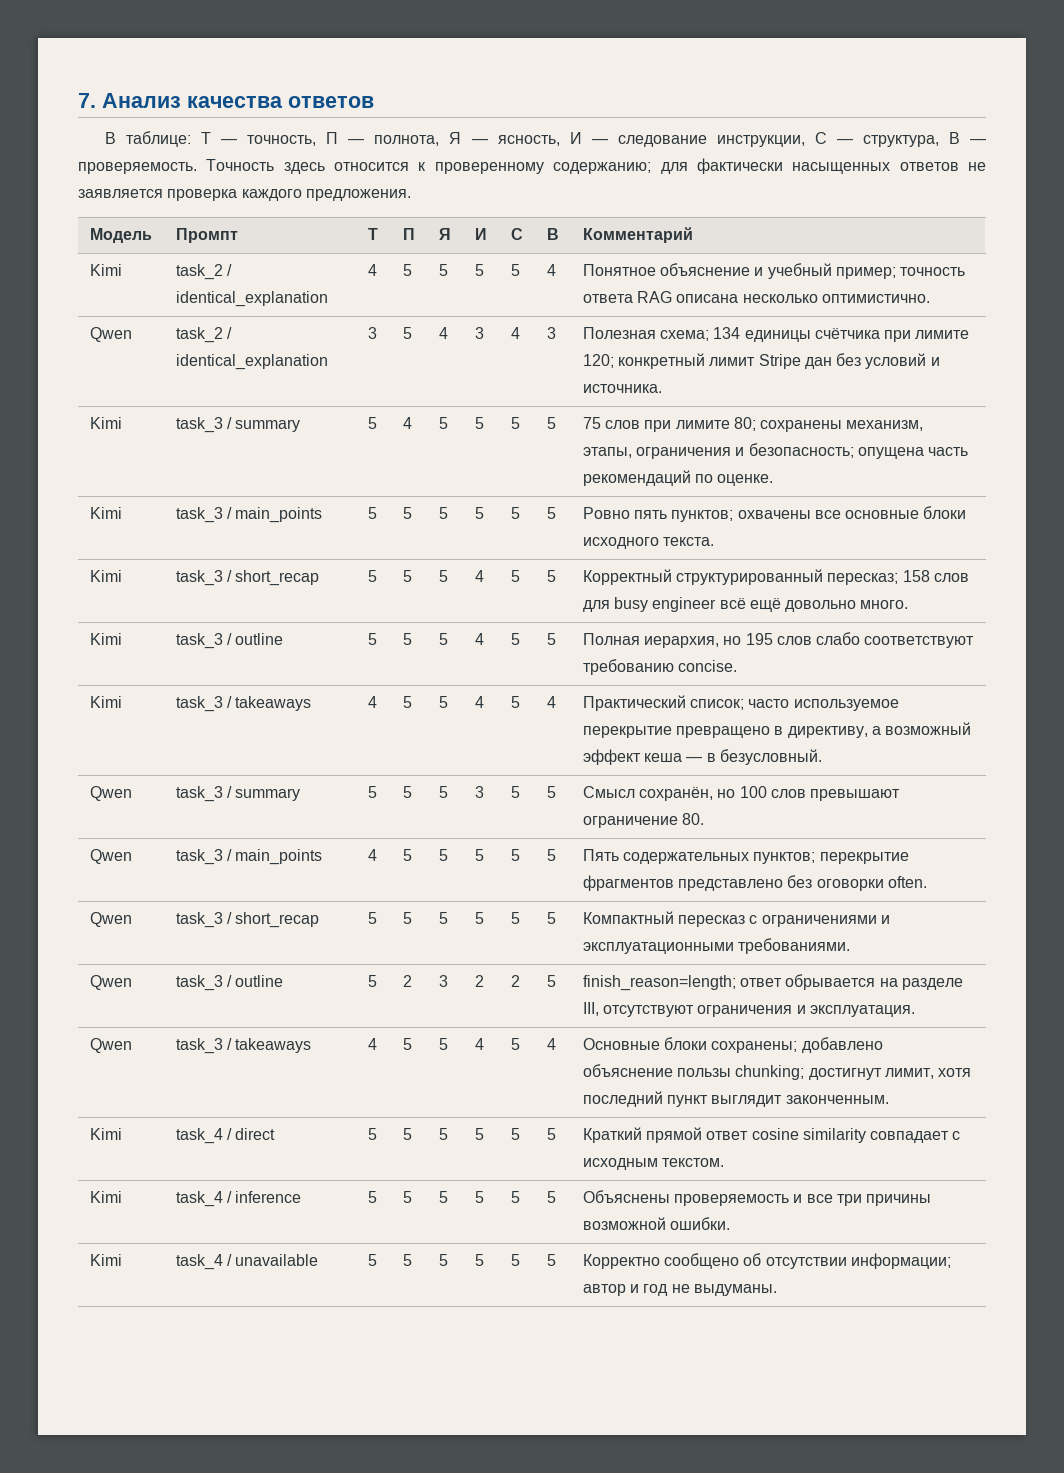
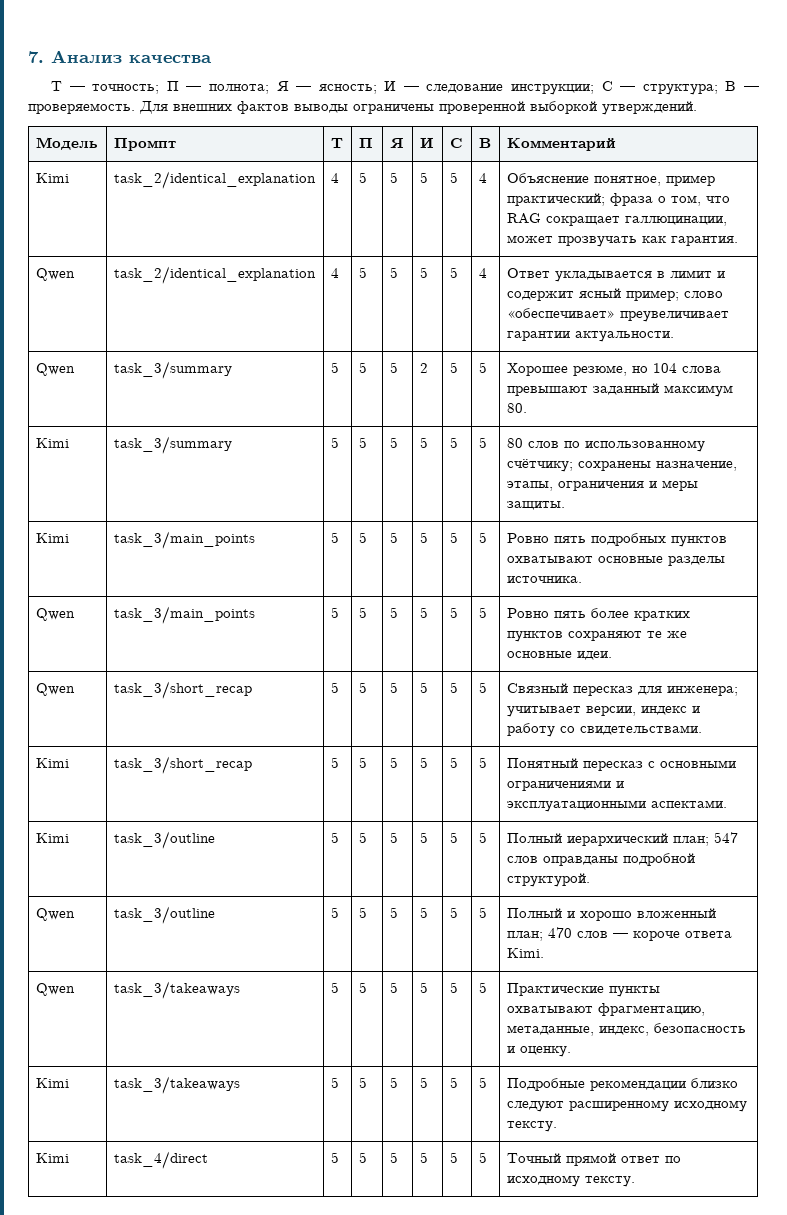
- 7. Анализ качества ответов
- В таблице: Т — точность, П — полнота, Я — ясность, И — следование инструкции, С — структура, В — проверяемость.
+ 7. Анализ качества
+ Т — точность; П — полнота; Я — ясность; И — следование инструкции; С — структура; В — проверяемость.
- Точность здесь относится к проверенному содержанию; для фактически насыщенных ответов не заявляется проверка каждого предложения.
+ Для внешних фактов выводы ограничены проверенной выборкой утверждений.
- Kimi | task_2 / identical_explanation | 4 | 5 | 5 | 5 | 5 | 4 | Понятное объяснение и учебный пример; точность ответа RAG описана несколько оптимистично.
- Qwen | task_2 / identical_explanation | 3 | 5 | 4 | 3 | 4 | 3 | Полезная схема; 134 единицы счётчика при лимите 120; конкретный лимит Stripe дан без условий и источника.
- Kimi | task_3 / summary | 5 | 4 | 5 | 5 | 5 | 5 | 75 слов при лимите 80; сохранены механизм, этапы, ограничения и безопасность; опущена часть рекомендаций по оценке.
- Kimi | task_3 / main_points | 5 | 5 | 5 | 5 | 5 | 5 | Ровно пять пунктов; охвачены все основные блоки исходного текста.
- Kimi | task_3 / short_recap | 5 | 5 | 5 | 4 | 5 | 5 | Корректный структурированный пересказ; 158 слов для busy engineer всё ещё довольно много.
- Kimi | task_3 / outline | 5 | 5 | 5 | 4 | 5 | 5 | Полная иерархия, но 195 слов слабо соответствуют требованию concise.
- Kimi | task_3 / takeaways | 4 | 5 | 5 | 4 | 5 | 4 | Практический список; часто используемое перекрытие превращено в директиву, а возможный эффект кеша — в безусловный.
- Qwen | task_3 / summary | 5 | 5 | 5 | 3 | 5 | 5 | Смысл сохранён, но 100 слов превышают ограничение 80.
- Qwen | task_3 / main_points | 4 | 5 | 5 | 5 | 5 | 5 | Пять содержательных пунктов; перекрытие фрагментов представлено без оговорки often.
- Qwen | task_3 / short_recap | 5 | 5 | 5 | 5 | 5 | 5 | Компактный пересказ с ограничениями и эксплуатационными требованиями.
- Qwen | task_3 / outline | 5 | 2 | 3 | 2 | 2 | 5 | finish_reason=length; ответ обрывается на разделе III, отсутствуют ограничения и эксплуатация.
- Qwen | task_3 / takeaways | 4 | 5 | 5 | 4 | 5 | 4 | Основные блоки сохранены; добавлено объяснение пользы chunking; достигнут лимит, хотя последний пункт выглядит законченным.
- Kimi | task_4 / direct | 5 | 5 | 5 | 5 | 5 | 5 | Краткий прямой ответ cosine similarity совпадает с исходным текстом.
- Kimi | task_4 / inference | 5 | 5 | 5 | 5 | 5 | 5 | Объяснены проверяемость и все три причины возможной ошибки.
- Kimi | task_4 / unavailable | 5 | 5 | 5 | 5 | 5 | 5 | Корректно сообщено об отсутствии информации; автор и год не выдуманы.
+ Kimi | task_2/identical_explanation | 4 | 5 | 5 | 5 | 5 | 4 | Объяснение понятное, пример практический; фраза о том, что RAG сокращает галлюцинации, может прозвучать как гарантия.
+ Qwen | task_2/identical_explanation | 4 | 5 | 5 | 5 | 5 | 4 | Ответ укладывается в лимит и содержит ясный пример; слово «обеспечивает» преувеличивает гарантии актуальности.
+ Qwen | task_3/summary | 5 | 5 | 5 | 2 | 5 | 5 | Хорошее резюме, но 104 слова превышают заданный максимум 80.
+ Kimi | task_3/summary | 5 | 5 | 5 | 5 | 5 | 5 | 80 слов по использованному счётчику; сохранены назначение, этапы, ограничения и меры защиты.
+ Kimi | task_3/main_points | 5 | 5 | 5 | 5 | 5 | 5 | Ровно пять подробных пунктов охватывают основные разделы источника.
+ Qwen | task_3/main_points | 5 | 5 | 5 | 5 | 5 | 5 | Ровно пять более кратких пунктов сохраняют те же основные идеи.
+ Qwen | task_3/short_recap | 5 | 5 | 5 | 5 | 5 | 5 | Связный пересказ для инженера; учитывает версии, индекс и работу со свидетельствами.
+ Kimi | task_3/short_recap | 5 | 5 | 5 | 5 | 5 | 5 | Понятный пересказ с основными ограничениями и эксплуатационными аспектами.
+ Kimi | task_3/outline | 5 | 5 | 5 | 5 | 5 | 5 | Полный иерархический план; 547 слов оправданы подробной структурой.
+ Qwen | task_3/outline | 5 | 5 | 5 | 5 | 5 | 5 | Полный и хорошо вложенный план; 470 слов — короче ответа Kimi.
+ Qwen | task_3/takeaways | 5 | 5 | 5 | 5 | 5 | 5 | Практические пункты охватывают фрагментацию, метаданные, индекс, безопасность и оценку.
+ Kimi | task_3/takeaways | 5 | 5 | 5 | 5 | 5 | 5 | Подробные рекомендации близко следуют расширенному исходному тексту.
+ Kimi | task_4/direct | 5 | 5 | 5 | 5 | 5 | 5 | Точный прямой ответ по исходному тексту.

